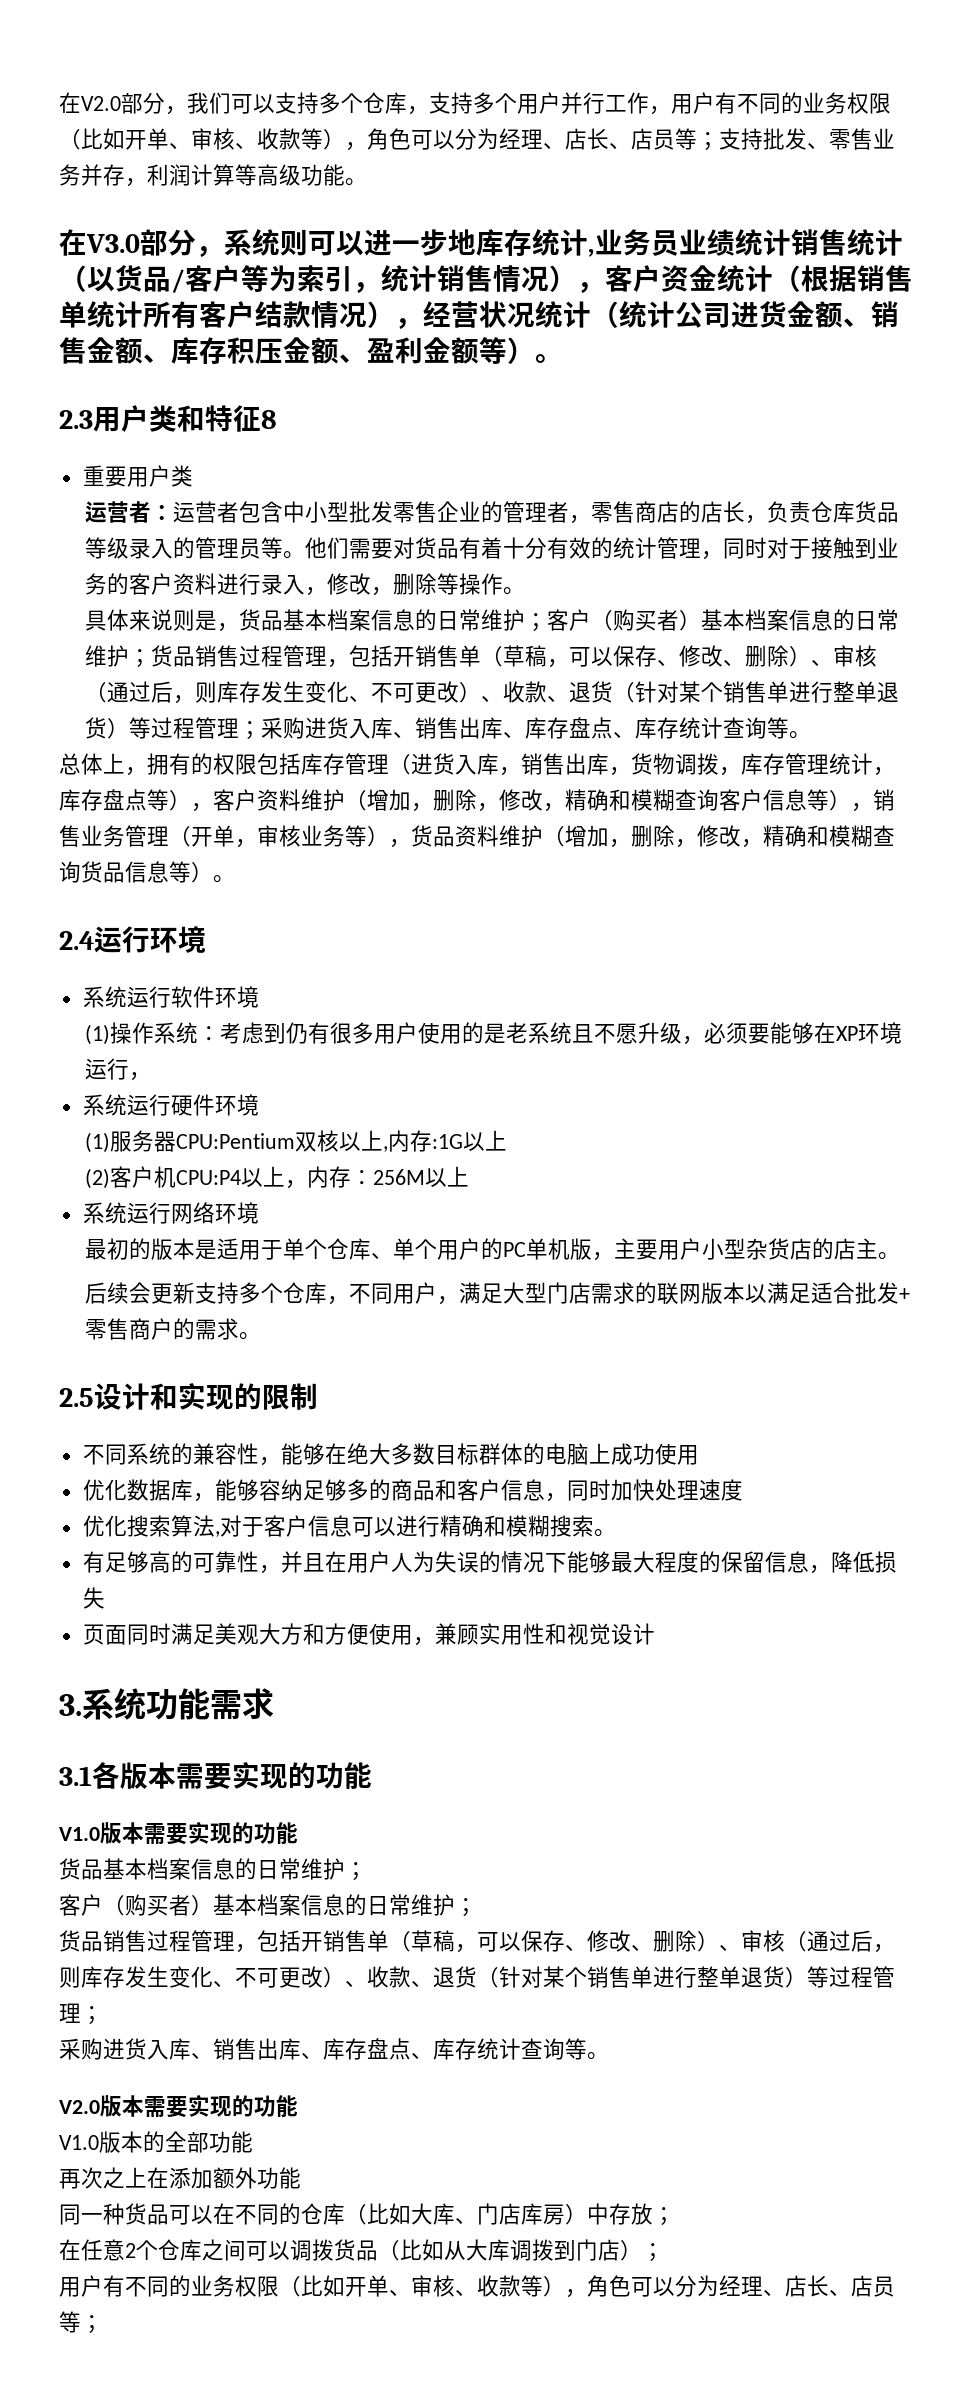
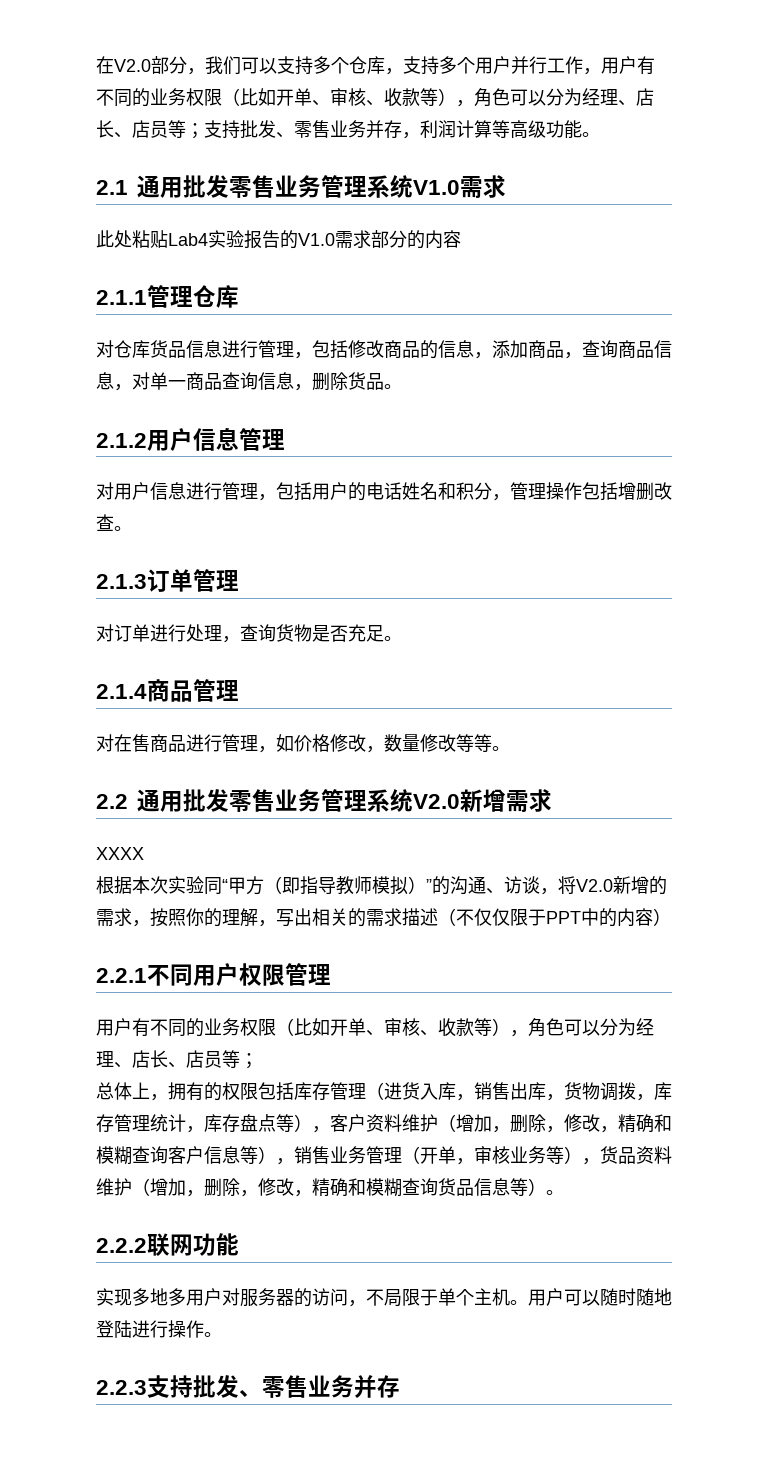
- 在V3.0部分，系统则可以进一步地库存统计,业务员业绩统计销售统计（以货品/客户等为索引，统计销售情况），客户资金统计（根据销售单统计所有客户结款情况），经营状况统计（统计公司进货金额、销售金额、库存积压金额、盈利金额等）。
- 2.3用户类和特征8
- 重要用户类
- 运营者：运营者包含中小型批发零售企业的管理者，零售商店的店长，负责仓库货品等级录入的管理员等。他们需要对货品有着十分有效的统计管理，同时对于接触到业务的客户资料进行录入，修改，删除等操作。
- 具体来说则是，货品基本档案信息的日常维护；客户（购买者）基本档案信息的日常维护；货品销售过程管理，包括开销售单（草稿，可以保存、修改、删除）、审核（通过后，则库存发生变化、不可更改）、收款、退货（针对某个销售单进行整单退货）等过程管理；采购进货入库、销售出库、库存盘点、库存统计查询等。
+ 2.1通用批发零售业务管理系统V1.0需求
+ 此处粘贴Lab4实验报告的V1.0需求部分的内容
+ 2.1.1管理仓库
+ 对仓库货品信息进行管理，包括修改商品的信息，添加商品，查询商品信息，对单一商品查询信息，删除货品。
+ 2.1.2用户信息管理
+ 对用户信息进行管理，包括用户的电话姓名和积分，管理操作包括增删改查。
+ 2.1.3订单管理
+ 对订单进行处理，查询货物是否充足。
+ 2.1.4商品管理
+ 对在售商品进行管理，如价格修改，数量修改等等。
+ 2.2通用批发零售业务管理系统V2.0新增需求
+ XXXX
+ 根据本次实验同“甲方（即指导教师模拟）”的沟通、访谈，将V2.0新增的需求，按照你的理解，写出相关的需求描述（不仅仅限于PPT中的内容）
+ 2.2.1不同用户权限管理
+ 用户有不同的业务权限（比如开单、审核、收款等），角色可以分为经理、店长、店员等；
- 2.4运行环境
- 系统运行软件环境
- (1)操作系统：考虑到仍有很多用户使用的是老系统且不愿升级，必须要能够在XP环境运行，
- 系统运行硬件环境
- (1)服务器CPU:Pentium双核以上,内存:1G以上
- (2)客户机CPU:P4以上，内存：256M以上
- 系统运行网络环境
- 最初的版本是适用于单个仓库、单个用户的PC单机版，主要用户小型杂货店的店主。
- 后续会更新支持多个仓库，不同用户，满足大型门店需求的联网版本以满足适合批发+零售商户的需求。
- 2.5设计和实现的限制
- 不同系统的兼容性，能够在绝大多数目标群体的电脑上成功使用
- 优化数据库，能够容纳足够多的商品和客户信息，同时加快处理速度
- 优化搜索算法,对于客户信息可以进行精确和模糊搜索。
- 有足够高的可靠性，并且在用户人为失误的情况下能够最大程度的保留信息，降低损失
- 页面同时满足美观大方和方便使用，兼顾实用性和视觉设计
- 3.系统功能需求
- 3.1各版本需要实现的功能
- V1.0版本需要实现的功能
- 货品基本档案信息的日常维护；
- 客户（购买者）基本档案信息的日常维护；
- 货品销售过程管理，包括开销售单（草稿，可以保存、修改、删除）、审核（通过后，则库存发生变化、不可更改）、收款、退货（针对某个销售单进行整单退货）等过程管理；
- 采购进货入库、销售出库、库存盘点、库存统计查询等。
- V2.0版本需要实现的功能
- V1.0版本的全部功能
- 再次之上在添加额外功能
- 同一种货品可以在不同的仓库（比如大库、门店库房）中存放；
- 在任意2个仓库之间可以调拨货品（比如从大库调拨到门店）；
- 用户有不同的业务权限（比如开单、审核、收款等），角色可以分为经理、店长、店员等；
+ 2.2.2联网功能
+ 实现多地多用户对服务器的访问，不局限于单个主机。用户可以随时随地登陆进行操作。
+ 2.2.3支持批发、零售业务并存

